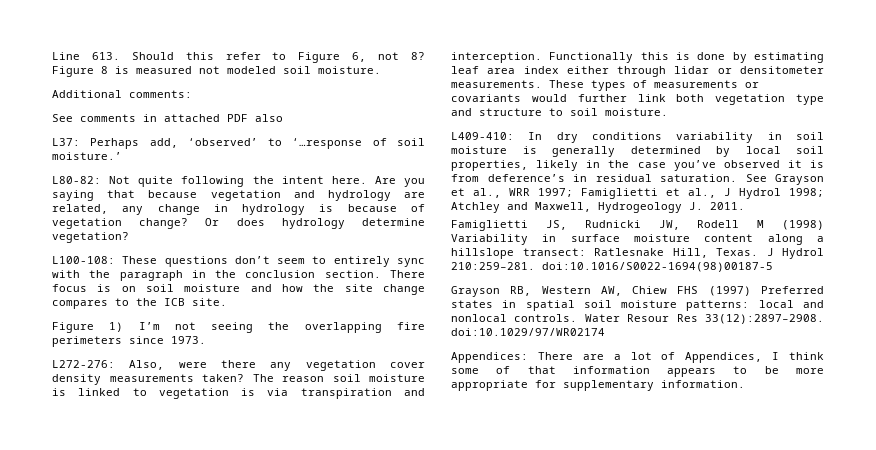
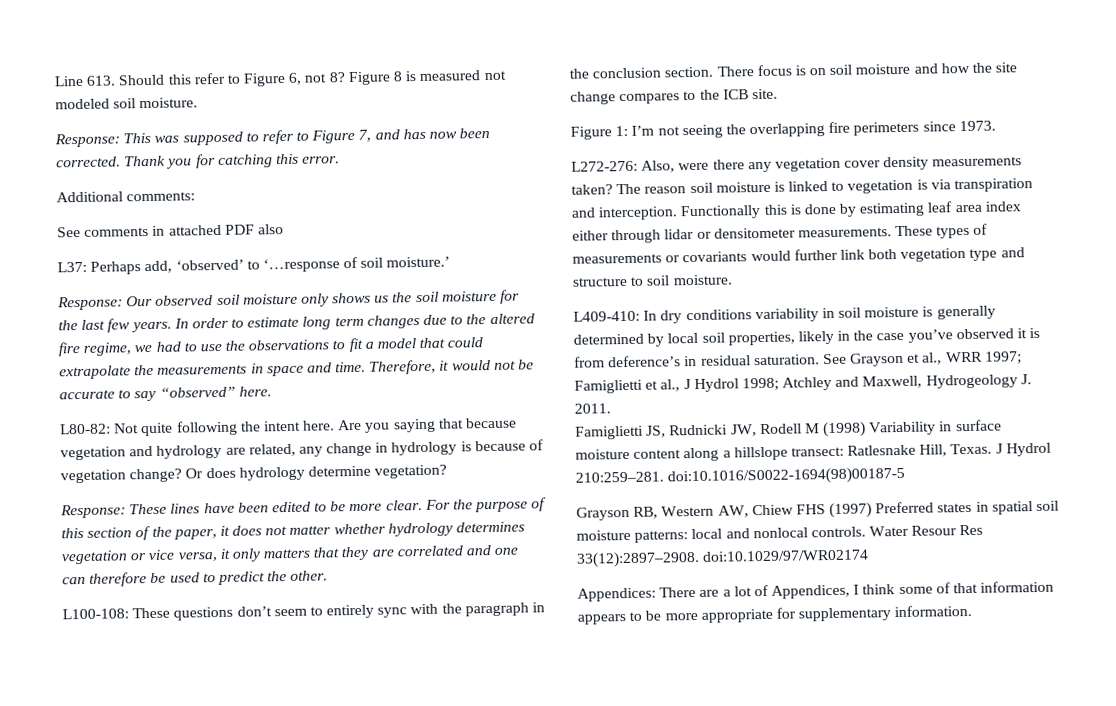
+ Response: This was supposed to refer to Figure 7, and has now been corrected. Thank you for catching this error.
+ Response: Our observed soil moisture only shows us the soil moisture for the last few years. In order to estimate long term changes due to the altered fire regime, we had to use the observations to fit a model that could extrapolate the measurements in space and time. Therefore, it would not be accurate to say “observed” here.
+ Response: These lines have been edited to be more clear. For the purpose of this section of the paper, it does not matter whether hydrology determines vegetation or vice versa, it only matters that they are correlated and one can therefore be used to predict the other.
- Figure 1) I’m not seeing the overlapping fire perimeters since 1973.
+ Figure 1: I’m not seeing the overlapping fire perimeters since 1973.

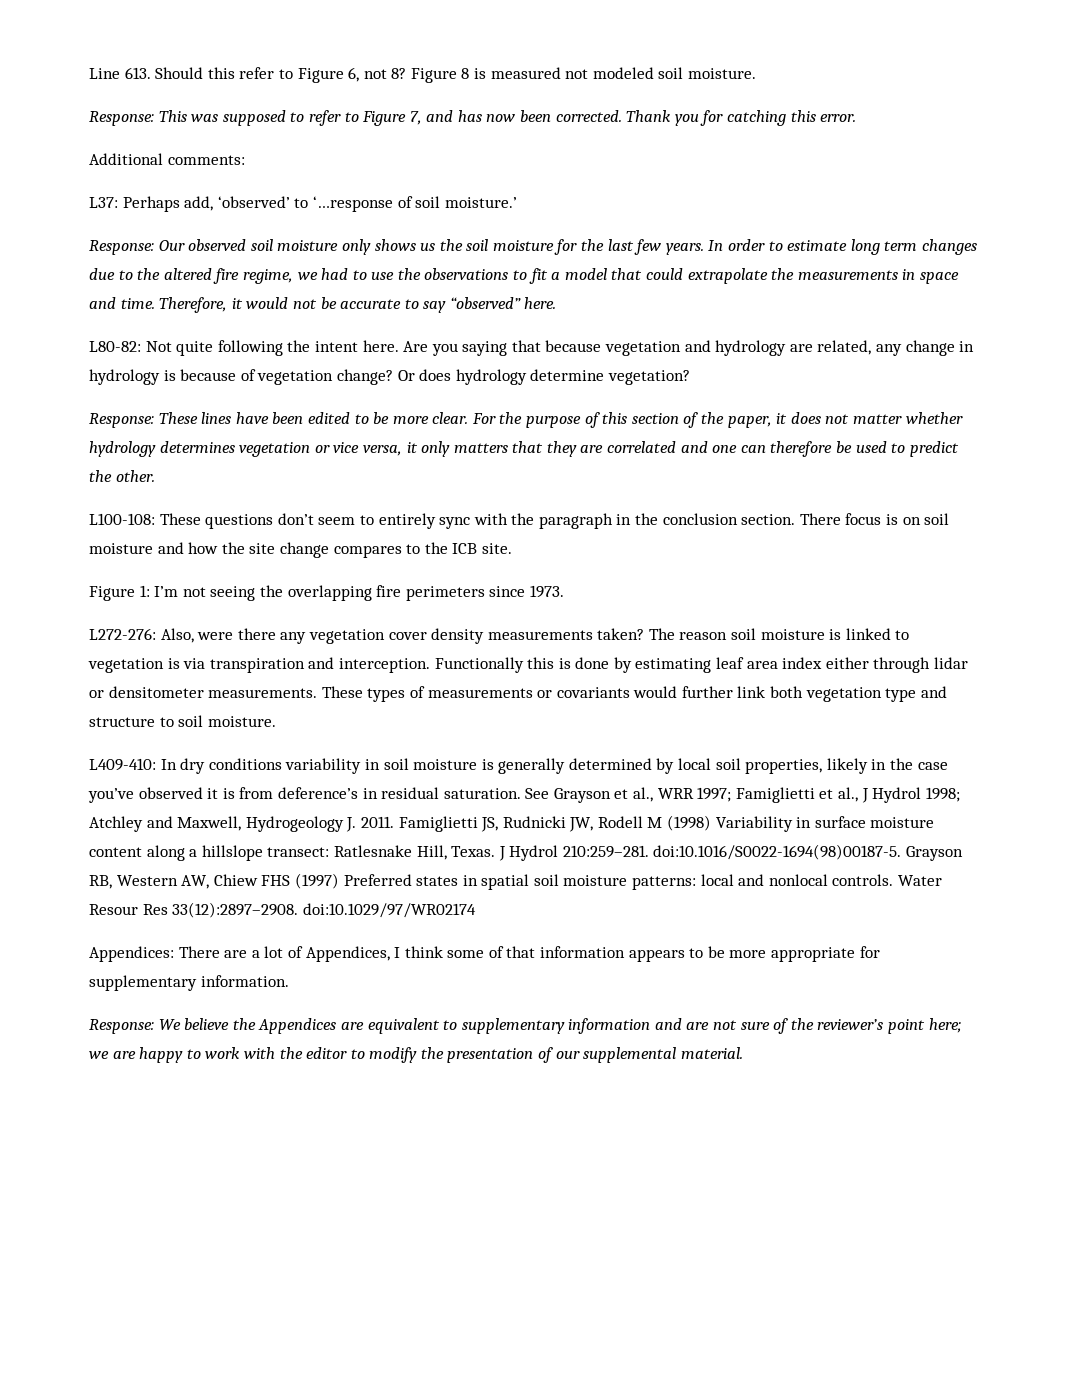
- See comments in attached PDF also
- See Grayson et al., WRR 1997; Famiglietti et al., J Hydrol 1998; Atchley and Maxwell, Hydrogeology J. 2011.
- Famiglietti JS, Rudnicki JW, Rodell M (1998) Variability in surface moisture content along a hillslope transect: Ratlesnake Hill, Texas.
+ See Grayson et al., WRR 1997; Famiglietti et al., J Hydrol 1998; Atchley and Maxwell, Hydrogeology J. 2011. Famiglietti JS, Rudnicki JW, Rodell M (1998) Variability in surface moisture content along a hillslope transect: Ratlesnake Hill, Texas.
- J Hydrol 210:259–281. doi:10.1016/S0022-1694(98)00187-5
- Grayson RB, Western AW, Chiew FHS (1997) Preferred states in spatial soil moisture patterns: local and nonlocal controls.
+ J Hydrol 210:259–281. doi:10.1016/S0022-1694(98)00187-5. Grayson RB, Western AW, Chiew FHS (1997) Preferred states in spatial soil moisture patterns: local and nonlocal controls.
+ Response: We believe the Appendices are equivalent to supplementary information and are not sure of the reviewer’s point here; we are happy to work with the editor to modify the presentation of our supplemental material.

